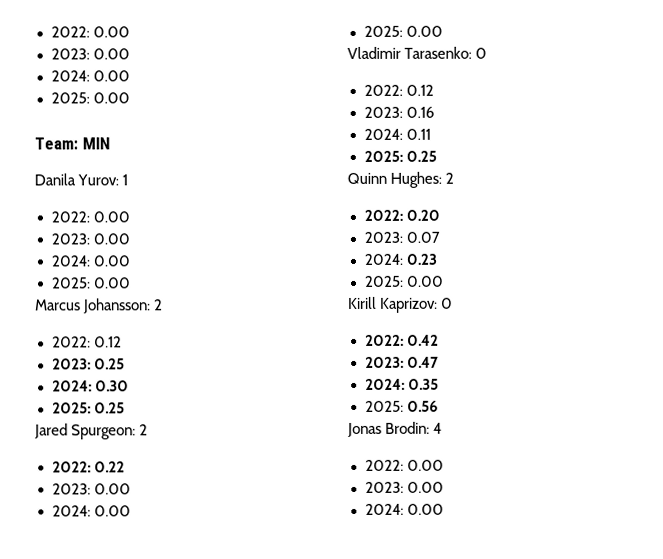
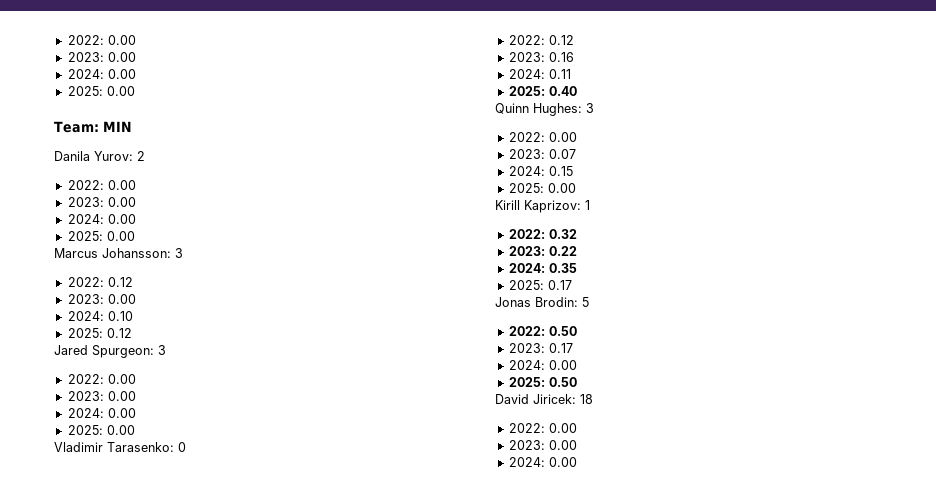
- Danila Yurov: 1
+ Danila Yurov: 2
- Marcus Johansson: 2
+ Marcus Johansson: 3
  2022: 0.12
- 2023: 0.25
- 2024: 0.30
- 2025: 0.25
+ 2023: 0.00
+ 2024: 0.10
+ 2025: 0.12
- Jared Spurgeon: 2
- 2022: 0.22
+ Jared Spurgeon: 3
+ 2022: 0.00
  2024: 0.11
- 2025: 0.25
+ 2025: 0.40
- Quinn Hughes: 2
- 2022: 0.20
+ Quinn Hughes: 3
+ 2022: 0.00
- 2024: 0.23
+ 2024: 0.15
- Kirill Kaprizov: 0
- 2022: 0.42
- 2023: 0.47
+ Kirill Kaprizov: 1
+ 2022: 0.32
+ 2023: 0.22
- 2025: 0.56
+ 2025: 0.17
- Jonas Brodin: 4
+ Jonas Brodin: 5
+ 2022: 0.50
+ 2023: 0.17
+ 2024: 0.00
+ 2025: 0.50
+ David Jiricek: 18

